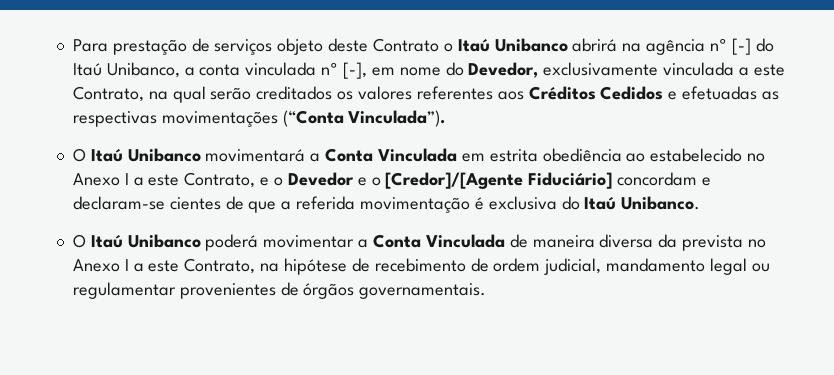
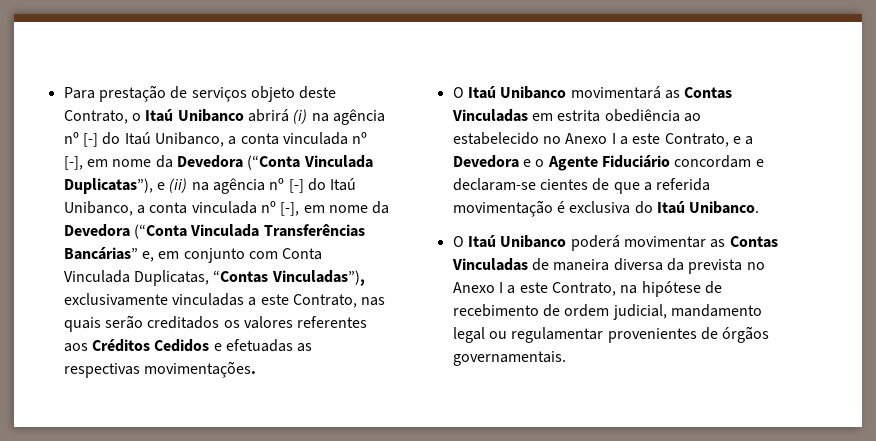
- Para prestação de serviços objeto deste Contrato o Itaú Unibanco abrirá na agência nº [-] do Itaú Unibanco, a conta vinculada nº [-], em nome do Devedor, exclusivamente vinculada a este Contrato, na qual serão creditados os valores referentes aos Créditos Cedidos e efetuadas as respectivas movimentações (“Conta Vinculada”).
+ Para prestação de serviços objeto deste Contrato, o Itaú Unibanco abrirá (i) na agência nº [-] do Itaú Unibanco, a conta vinculada nº [-], em nome da Devedora (“Conta Vinculada Duplicatas”), e (ii) na agência nº [-] do Itaú Unibanco, a conta vinculada nº [-], em nome da Devedora (“Conta Vinculada Transferências Bancárias” e, em conjunto com Conta Vinculada Duplicatas, “Contas Vinculadas”), exclusivamente vinculadas a este Contrato, nas quais serão creditados os valores referentes aos Créditos Cedidos e efetuadas as respectivas movimentações.
- O Itaú Unibanco movimentará a Conta Vinculada em estrita obediência ao estabelecido no Anexo I a este Contrato, e o Devedor e o [Credor]/[Agente Fiduciário] concordam e declaram-se cientes de que a referida movimentação é exclusiva do Itaú Unibanco.
+ O Itaú Unibanco movimentará as Contas Vinculadas em estrita obediência ao estabelecido no Anexo I a este Contrato, e a Devedora e o Agente Fiduciário concordam e declaram-se cientes de que a referida movimentação é exclusiva do Itaú Unibanco.
- O Itaú Unibanco poderá movimentar a Conta Vinculada de maneira diversa da prevista no Anexo I a este Contrato, na hipótese de recebimento de ordem judicial, mandamento legal ou regulamentar provenientes de órgãos governamentais.
+ O Itaú Unibanco poderá movimentar as Contas Vinculadas de maneira diversa da prevista no Anexo I a este Contrato, na hipótese de recebimento de ordem judicial, mandamento legal ou regulamentar provenientes de órgãos governamentais.

